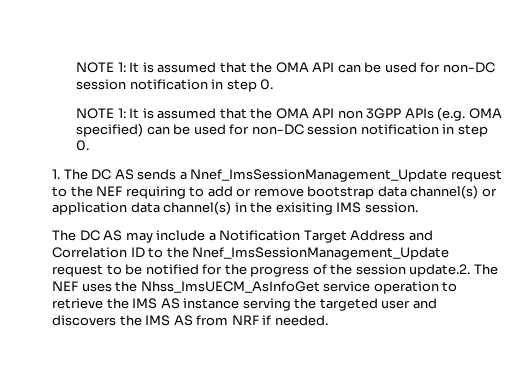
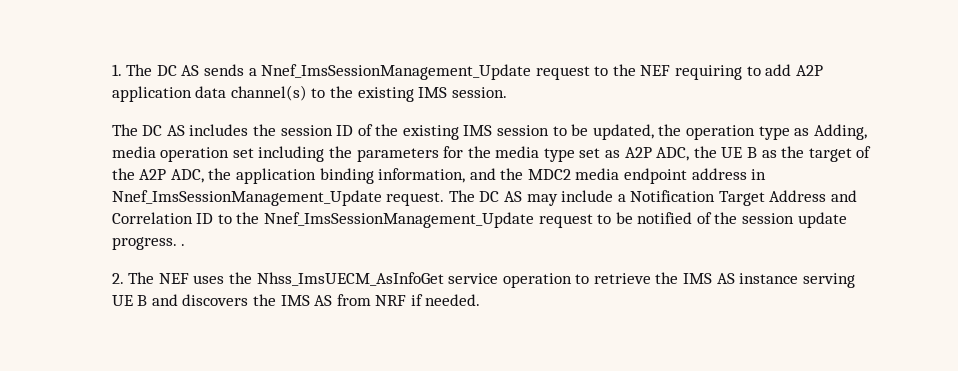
- NOTE 1: It is assumed that the OMA API can be used for non-DC session notification in step 0.
- NOTE 1: It is assumed that the OMA API non 3GPP APIs (e.g. OMA specified) can be used for non-DC session notification in step 0.
- 1. The DC AS sends a Nnef_ImsSessionManagement_Update request to the NEF requiring to add or remove bootstrap data channel(s) or application data channel(s) in the exisiting IMS session.
+ 1. The DC AS sends a Nnef_ImsSessionManagement_Update request to the NEF requiring to add A2P application data channel(s) to the existing IMS session.
- The DC AS may include a Notification Target Address and Correlation ID to the Nnef_ImsSessionManagement_Update request to be notified for the progress of the session update.2. The NEF uses the Nhss_ImsUECM_AsInfoGet service operation to retrieve the IMS AS instance serving the targeted user and discovers the IMS AS from NRF if needed.
+ The DC AS includes the session ID of the existing IMS session to be updated, the operation type as Adding, media operation set including the parameters for the media type set as A2P ADC, the UE B as the target of the A2P ADC, the application binding information, and the MDC2 media endpoint address in Nnef_ImsSessionManagement_Update request. The DC AS may include a Notification Target Address and Correlation ID to the Nnef_ImsSessionManagement_Update request to be notified of the session update progress. .
+ 2. The NEF uses the Nhss_ImsUECM_AsInfoGet service operation to retrieve the IMS AS instance serving UE B and discovers the IMS AS from NRF if needed.

